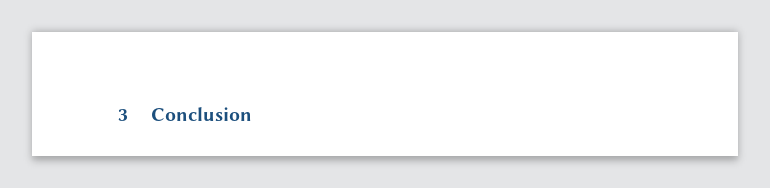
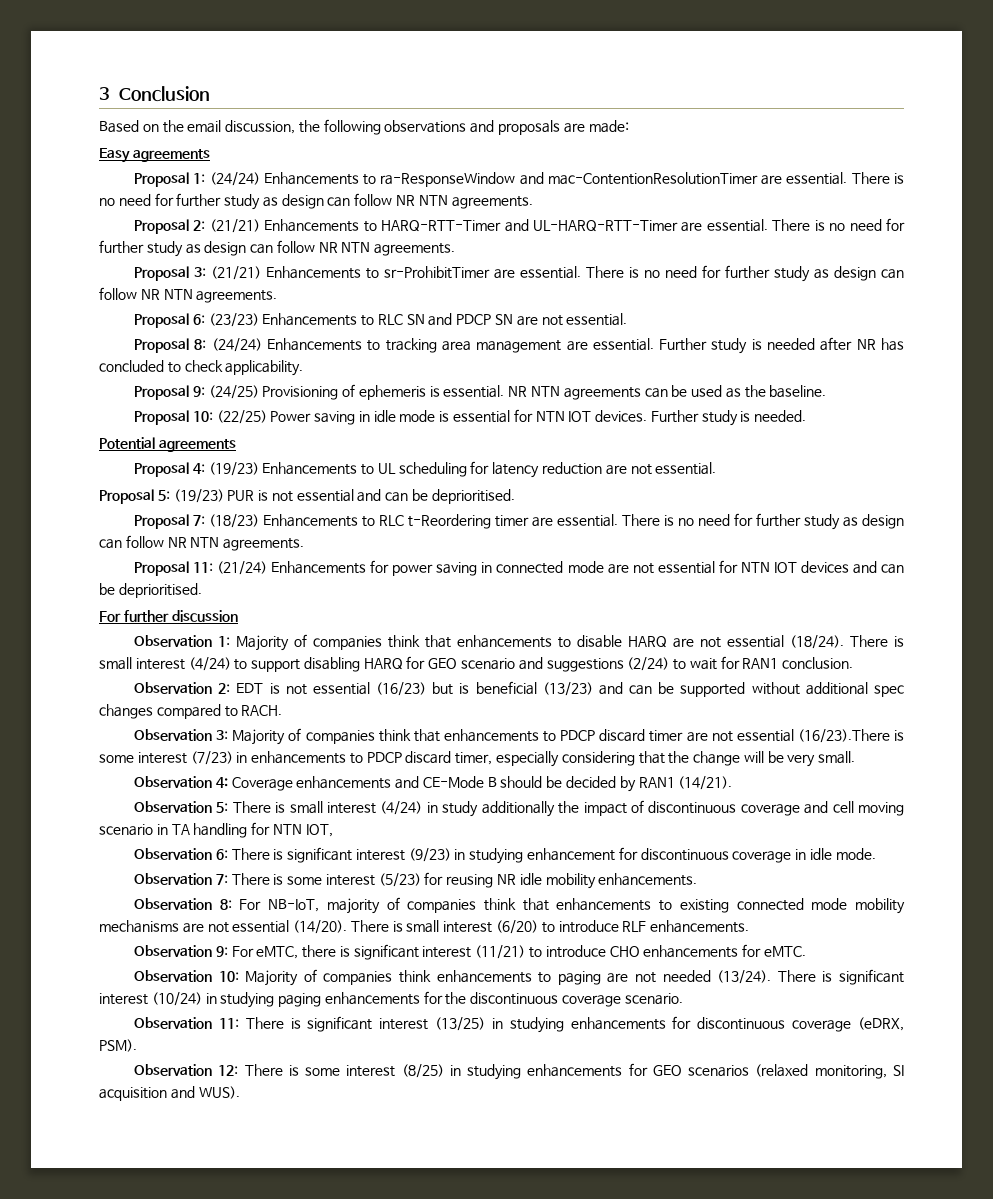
+ Based on the email discussion, the following observations and proposals are made:
+ Easy agreements
+ Proposal 1: (24/24) Enhancements to ra-ResponseWindow and mac-ContentionResolutionTimer are essential. There is no need for further study as design can follow NR NTN agreements.
+ Proposal 2: (21/21) Enhancements to HARQ-RTT-Timer and UL-HARQ-RTT-Timer are essential. There is no need for further study as design can follow NR NTN agreements.
+ Proposal 3: (21/21) Enhancements to sr-ProhibitTimer are essential. There is no need for further study as design can follow NR NTN agreements.
+ Proposal 6: (23/23) Enhancements to RLC SN and PDCP SN are not essential.
+ Proposal 8: (24/24) Enhancements to tracking area management are essential. Further study is needed after NR has concluded to check applicability.
+ Proposal 9: (24/25) Provisioning of ephemeris is essential. NR NTN agreements can be used as the baseline.
+ Proposal 10: (22/25) Power saving in idle mode is essential for NTN IOT devices. Further study is needed.
+ Potential agreements
+ Proposal 4: (19/23) Enhancements to UL scheduling for latency reduction are not essential.
+ Proposal 5: (19/23) PUR is not essential and can be deprioritised.
+ Proposal 7: (18/23) Enhancements to RLC t-Reordering timer are essential. There is no need for further study as design can follow NR NTN agreements.
+ Proposal 11: (21/24) Enhancements for power saving in connected mode are not essential for NTN IOT devices and can be deprioritised.
+ For further discussion
+ Observation 1: Majority of companies think that enhancements to disable HARQ are not essential (18/24). There is small interest (4/24) to support disabling HARQ for GEO scenario and suggestions (2/24) to wait for RAN1 conclusion.
+ Observation 2: EDT is not essential (16/23) but is beneficial (13/23) and can be supported without additional spec changes compared to RACH.
+ Observation 3: Majority of companies think that enhancements to PDCP discard timer are not essential (16/23).There is some interest (7/23) in enhancements to PDCP discard timer, especially considering that the change will be very small.
+ Observation 4: Coverage enhancements and CE-Mode B should be decided by RAN1 (14/21).
+ Observation 5: There is small interest (4/24) in study additionally the impact of discontinuous coverage and cell moving scenario in TA handling for NTN IOT,
+ Observation 6: There is significant interest (9/23) in studying enhancement for discontinuous coverage in idle mode.
+ Observation 7: There is some interest (5/23) for reusing NR idle mobility enhancements.
+ Observation 8: For NB-IoT, majority of companies think that enhancements to existing connected mode mobility mechanisms are not essential (14/20). There is small interest (6/20) to introduce RLF enhancements.
+ Observation 9: For eMTC, there is significant interest (11/21) to introduce CHO enhancements for eMTC.
+ Observation 10: Majority of companies think enhancements to paging are not needed (13/24). There is significant interest (10/24) in studying paging enhancements for the discontinuous coverage scenario.
+ Observation 11: There is significant interest (13/25) in studying enhancements for discontinuous coverage (eDRX, PSM).
+ Observation 12: There is some interest (8/25) in studying enhancements for GEO scenarios (relaxed monitoring, SI acquisition and WUS).

